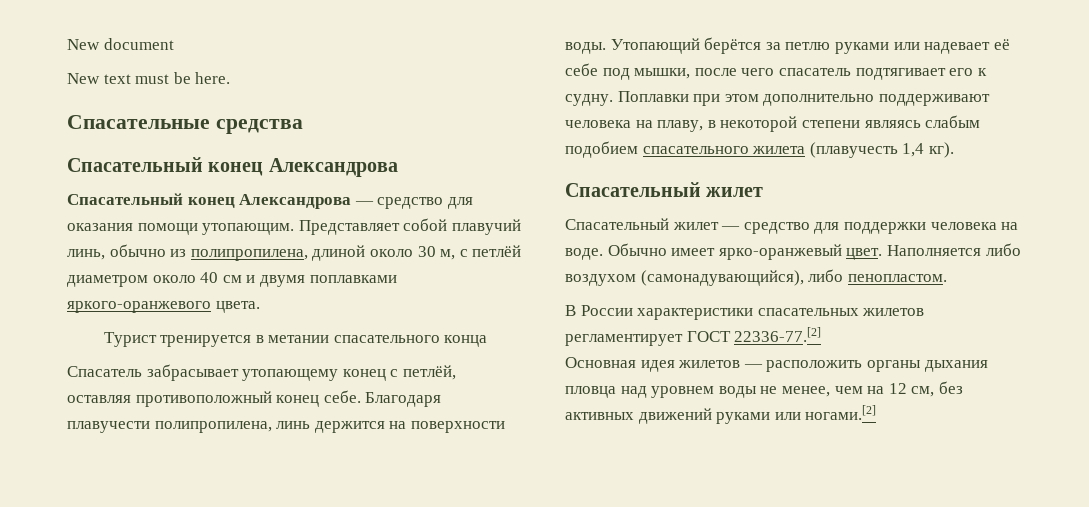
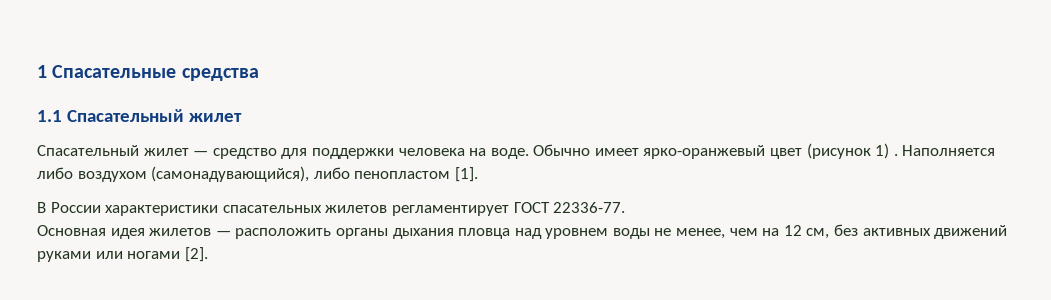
- New document
- New text must be here.
- Спасательные средства
- Спасательный конец Александрова
- Спасательный конец Александрова — средство для оказания помощи утопающим. Представляет собой плавучий линь, обычно из полипропилена, длиной около 30 м, с петлёй диаметром около 40 см и двумя поплавками яркого-оранжевого цвета.
- Турист тренируется в метании спасательного конца
- Спасатель забрасывает утопающему конец с петлёй, оставляя противоположный конец себе. Благодаря плавучести полипропилена, линь держится на поверхности воды. Утопающий берётся за петлю руками или надевает её себе под мышки, после чего спасатель подтягивает его к судну. Поплавки при этом дополнительно поддерживают человека на плаву, в некоторой степени являясь слабым подобием спасательного жилета (плавучесть 1,4 кг).
- Спасательный жилет
+ 1 Спасательные средства
+ 1.1 Спасательный жилет
- Обычно имеет ярко-оранжевый цвет.
+ Обычно имеет ярко-оранжевый цвет (рисунок 1) .
- Наполняется либо воздухом (самонадувающийся), либо пенопластом.
+ Наполняется либо воздухом (самонадувающийся), либо пенопластом [1].
- В России характеристики спасательных жилетов регламентирует ГОСТ 22336-77.[2]
+ В России характеристики спасательных жилетов регламентирует ГОСТ 22336-77.
- Основная идея жилетов — расположить органы дыхания пловца над уровнем воды не менее, чем на 12 см, без активных движений руками или ногами.[2]
+ Основная идея жилетов — расположить органы дыхания пловца над уровнем воды не менее, чем на 12 см, без активных движений руками или ногами [2].

